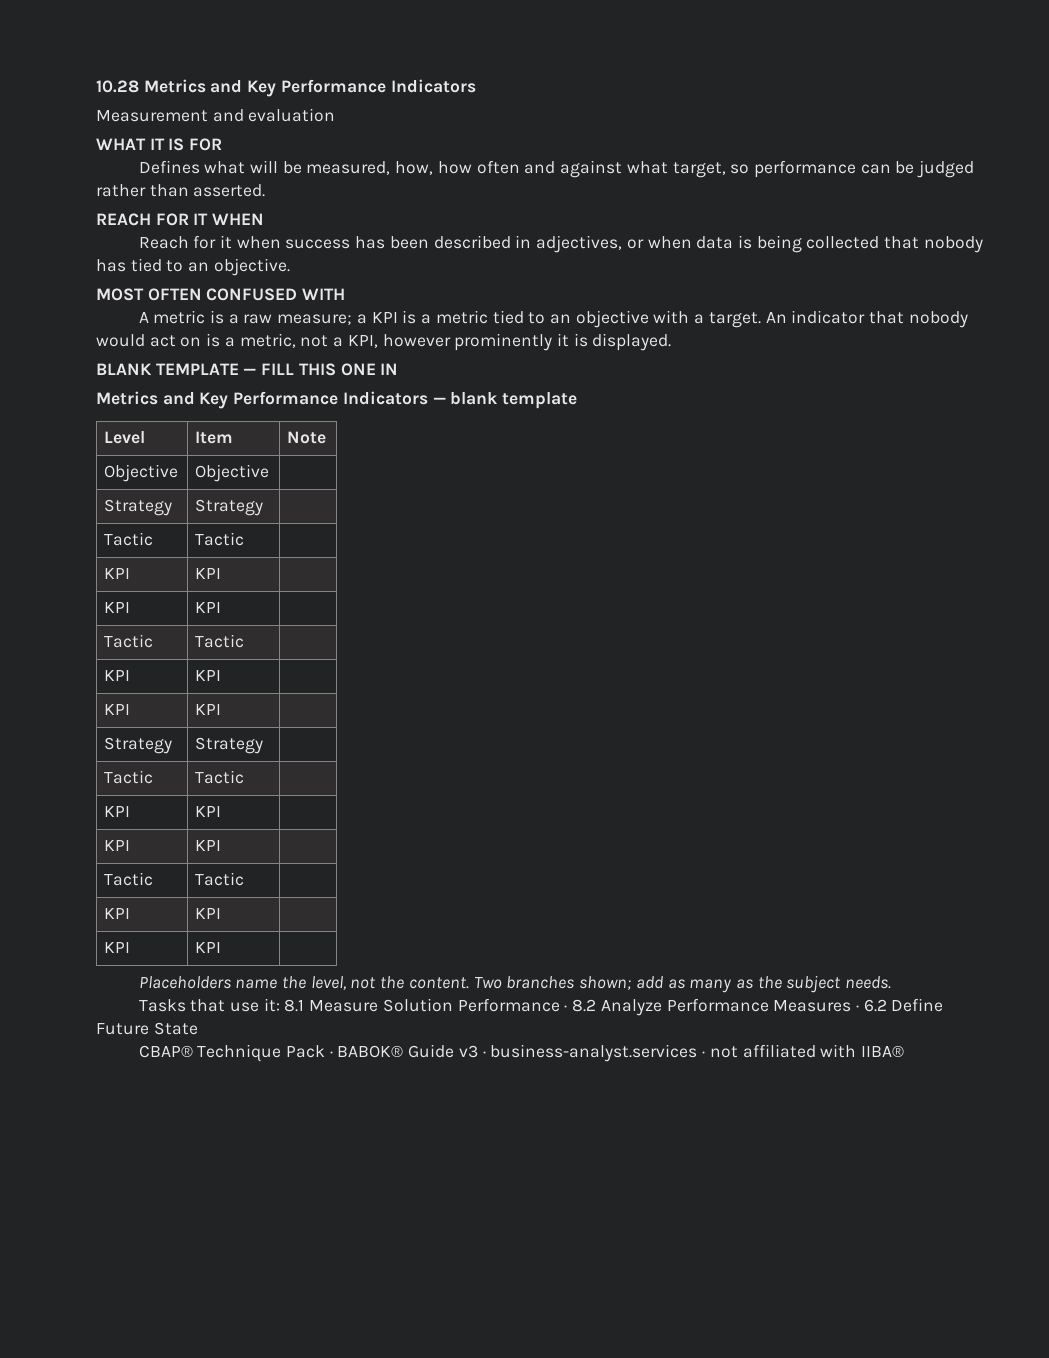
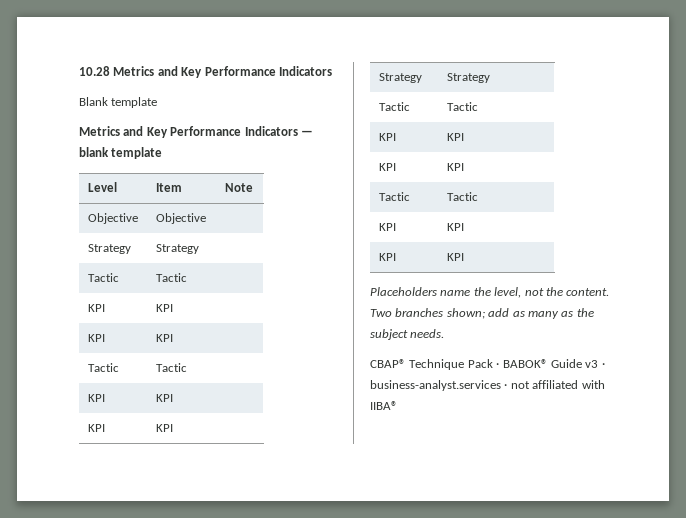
- Measurement and evaluation
- WHAT IT IS FOR
- Defines what will be measured, how, how often and against what target, so performance can be judged rather than asserted.
- REACH FOR IT WHEN
- Reach for it when success has been described in adjectives, or when data is being collected that nobody has tied to an objective.
- MOST OFTEN CONFUSED WITH
- A metric is a raw measure; a KPI is a metric tied to an objective with a target. An indicator that nobody would act on is a metric, not a KPI, however prominently it is displayed.
- BLANK TEMPLATE — FILL THIS ONE IN
+ Blank template
- Tasks that use it: 8.1 Measure Solution Performance · 8.2 Analyze Performance Measures · 6.2 Define Future State

